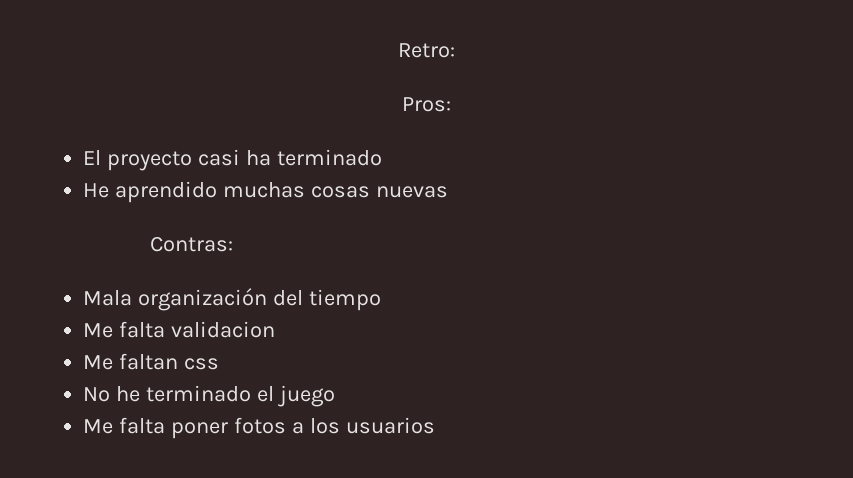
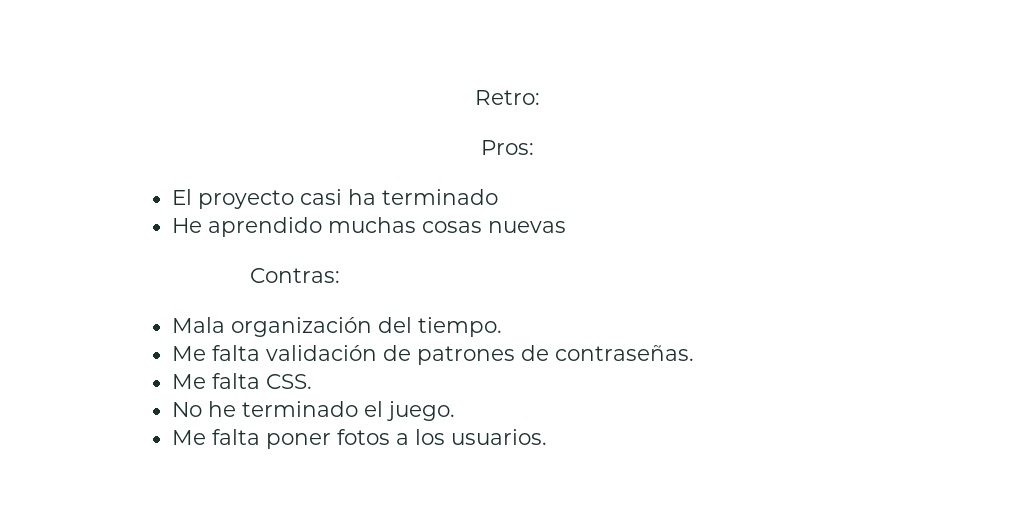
- Mala organización del tiempo
- Me falta validacion
- Me faltan css
+ Mala organización del tiempo.
+ Me falta validación de patrones de contraseñas.
+ Me falta CSS.
- No he terminado el juego
+ No he terminado el juego.
- Me falta poner fotos a los usuarios
+ Me falta poner fotos a los usuarios.

